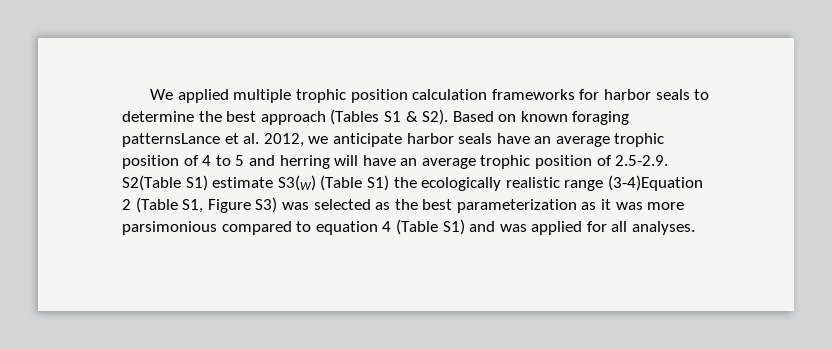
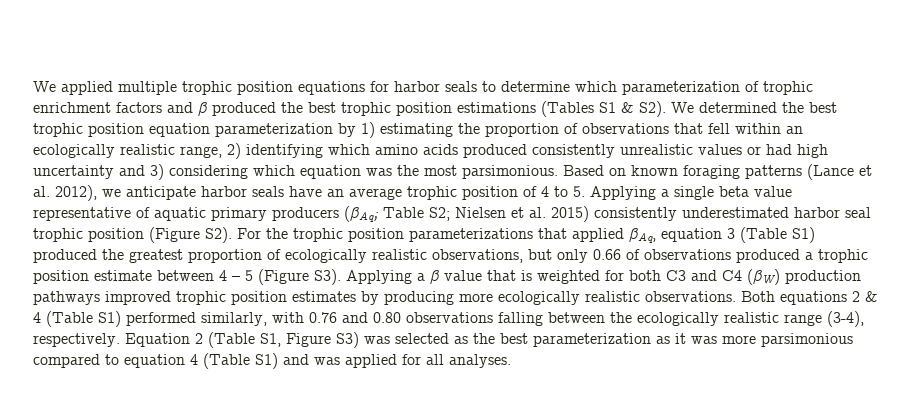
- We applied multiple trophic position calculation frameworks for harbor seals to determine the best approach (Tables S1 & S2). Based on known foraging patternsLance et al. 2012, we anticipate harbor seals have an average trophic position of 4 to 5 and herring will have an average trophic position of 2.5-2.9. S2(Table S1) estimate S3(W) (Table S1) the ecologically realistic range (3-4)Equation 2 (Table S1, Figure S3) was selected as the best parameterization as it was more parsimonious compared to equation 4 (Table S1) and was applied for all analyses.
+ We applied multiple trophic position equations for harbor seals to determine which parameterization of trophic enrichment factors and β produced the best trophic position estimations (Tables S1 & S2). We determined the best trophic position equation parameterization by 1) estimating the proportion of observations that fell within an ecologically realistic range, 2) identifying which amino acids produced consistently unrealistic values or had high uncertainty and 3) considering which equation was the most parsimonious. Based on known foraging patterns (Lance et al. 2012), we anticipate harbor seals have an average trophic position of 4 to 5. Applying a single beta value representative of aquatic primary producers (βAq; Table S2; Nielsen et al. 2015) consistently underestimated harbor seal trophic position (Figure S2). For the trophic position parameterizations that applied βAq, equation 3 (Table S1) produced the greatest proportion of ecologically realistic observations, but only 0.66 of observations produced a trophic position estimate between 4 – 5 (Figure S3). Applying a β value that is weighted for both C3 and C4 (βW) production pathways improved trophic position estimates by producing more ecologically realistic observations. Both equations 2 & 4 (Table S1) performed similarly, with 0.76 and 0.80 observations falling between the ecologically realistic range (3-4), respectively. Equation 2 (Table S1, Figure S3) was selected as the best parameterization as it was more parsimonious compared to equation 4 (Table S1) and was applied for all analyses.

